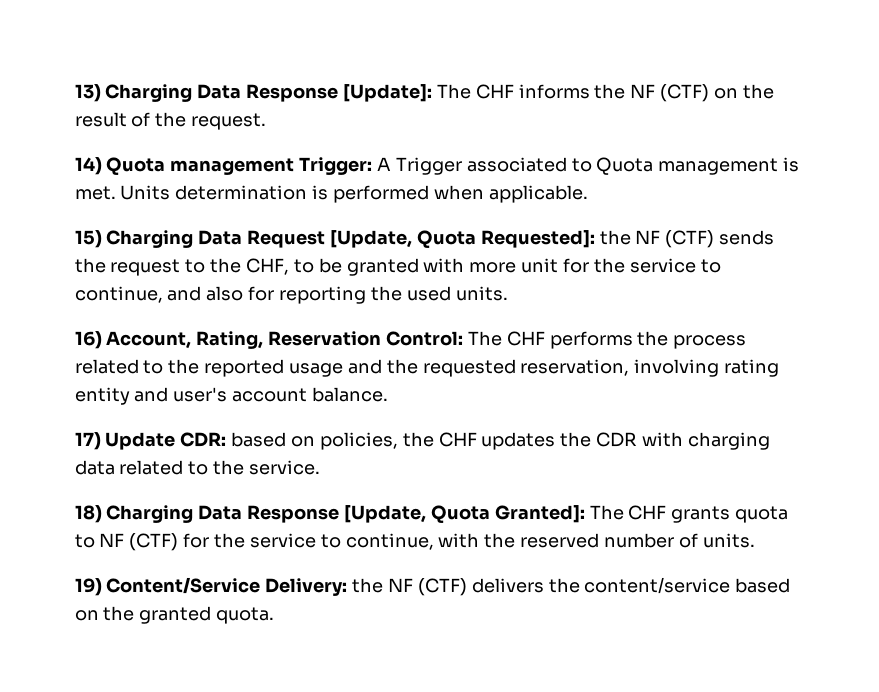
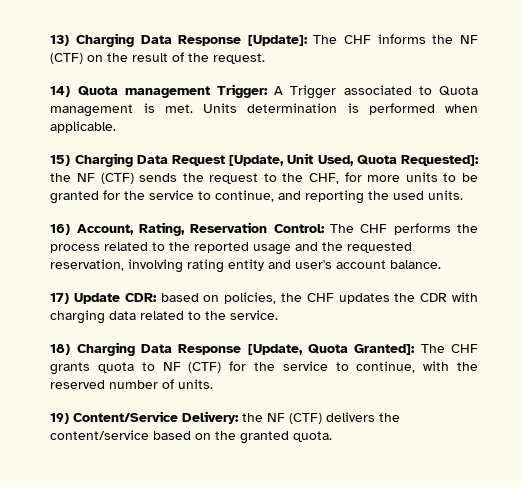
- 15) Charging Data Request [Update, Quota Requested]: the NF (CTF) sends the request to the CHF, to be granted with more unit for the service to continue, and also for reporting the used units.
+ 15) Charging Data Request [Update, Unit Used, Quota Requested]: the NF (CTF) sends the request to the CHF, for more units to be granted for the service to continue, and reporting the used units.

